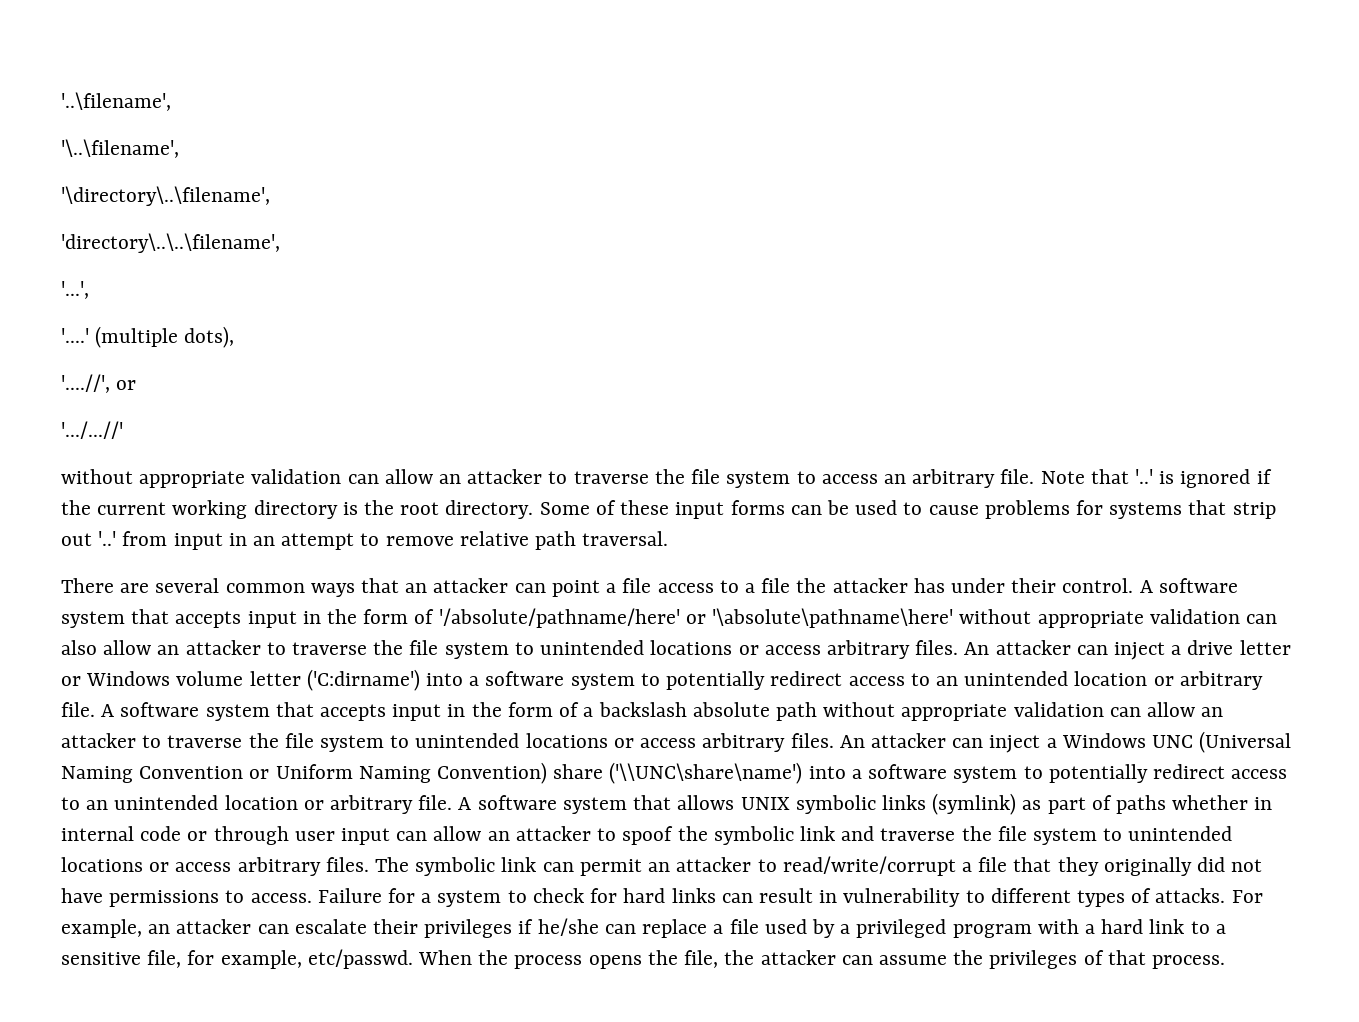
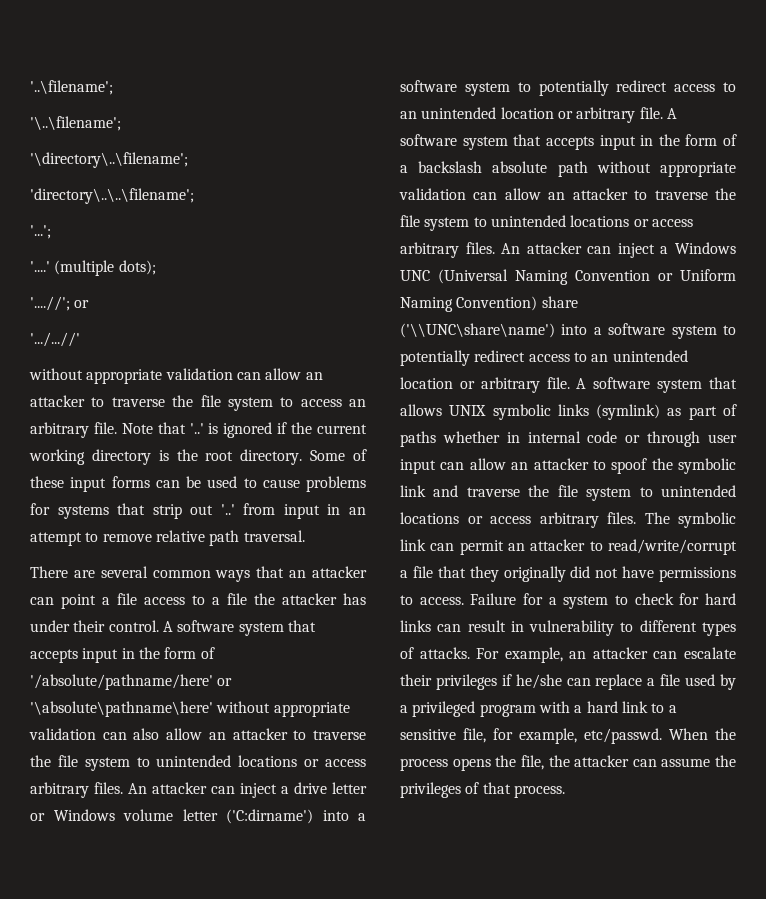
- '..\filename',
- '\..\filename',
- '\directory\..\filename',
- 'directory\..\..\filename',
- '...',
+ '..\filename';
+ '\..\filename';
+ '\directory\..\filename';
+ 'directory\..\..\filename';
+ '...';
- (multiple dots),
- '....//', or
+ (multiple dots);
+ '....//'; or

